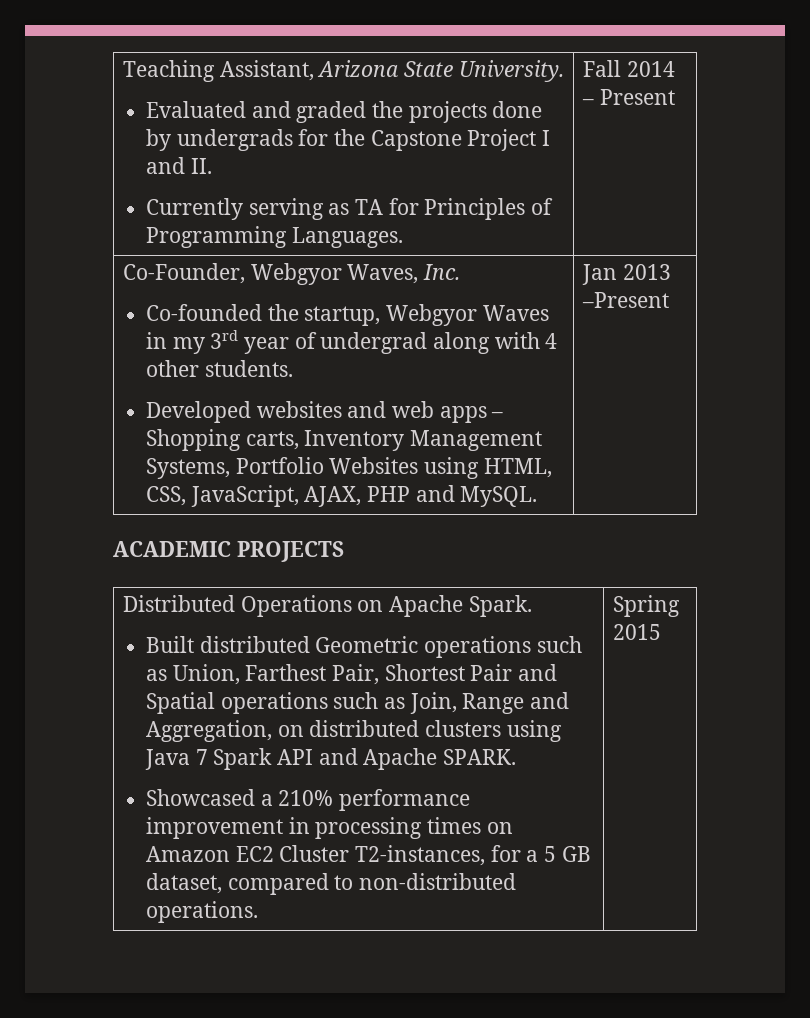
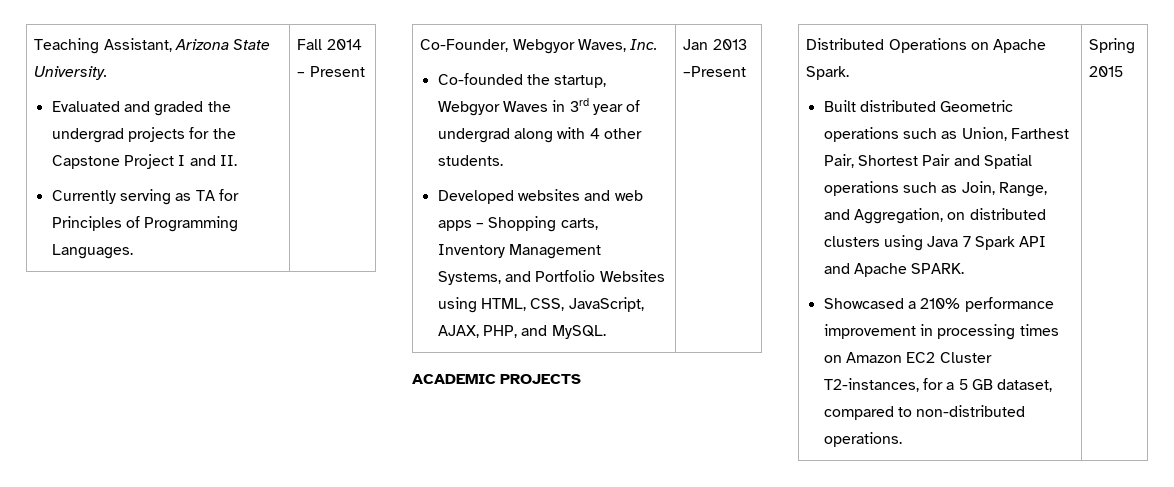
  Teaching Assistant, Arizona State University.
- Evaluated and graded the projects done by undergrads for the Capstone Project I and II.
+ Evaluated and graded the undergrad projects for the Capstone Project I and II.
- Co-founded the startup, Webgyor Waves in my 3rd year of undergrad along with 4 other students.
+ Co-founded the startup, Webgyor Waves in 3rd year of undergrad along with 4 other students.
- Developed websites and web apps – Shopping carts, Inventory Management Systems, Portfolio Websites using HTML, CSS, JavaScript, AJAX, PHP and MySQL.
+ Developed websites and web apps – Shopping carts, Inventory Management Systems, and Portfolio Websites using HTML, CSS, JavaScript, AJAX, PHP, and MySQL.
- Built distributed Geometric operations such as Union, Farthest Pair, Shortest Pair and Spatial operations such as Join, Range and Aggregation, on distributed clusters using Java 7 Spark API and Apache SPARK.
+ Built distributed Geometric operations such as Union, Farthest Pair, Shortest Pair and Spatial operations such as Join, Range, and Aggregation, on distributed clusters using Java 7 Spark API and Apache SPARK.

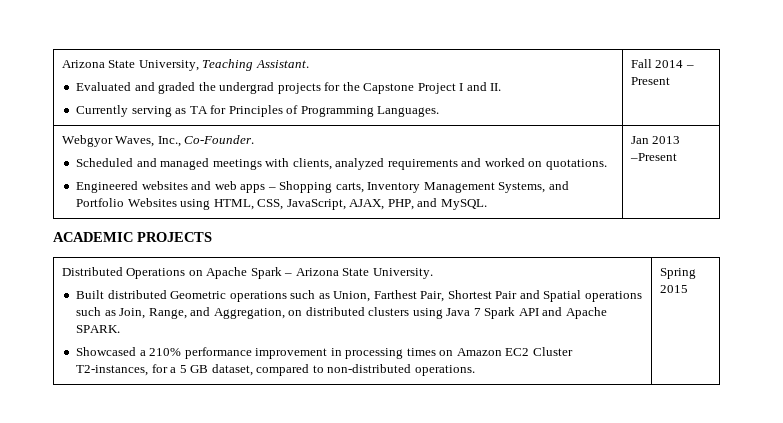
- Teaching Assistant, Arizona State University.
+ Arizona State University, Teaching Assistant.
- Co-Founder, Webgyor Waves, Inc.
- Co-founded the startup, Webgyor Waves in 3rd year of undergrad along with 4 other students.
- Developed websites and web apps – Shopping carts, Inventory Management Systems, and Portfolio Websites using HTML, CSS, JavaScript, AJAX, PHP, and MySQL.
+ Webgyor Waves, Inc., Co-Founder.
+ Scheduled and managed meetings with clients, analyzed requirements and worked on quotations.
+ Engineered websites and web apps – Shopping carts, Inventory Management Systems, and Portfolio Websites using HTML, CSS, JavaScript, AJAX, PHP, and MySQL.
- Distributed Operations on Apache Spark.
+ Distributed Operations on Apache Spark – Arizona State University.

